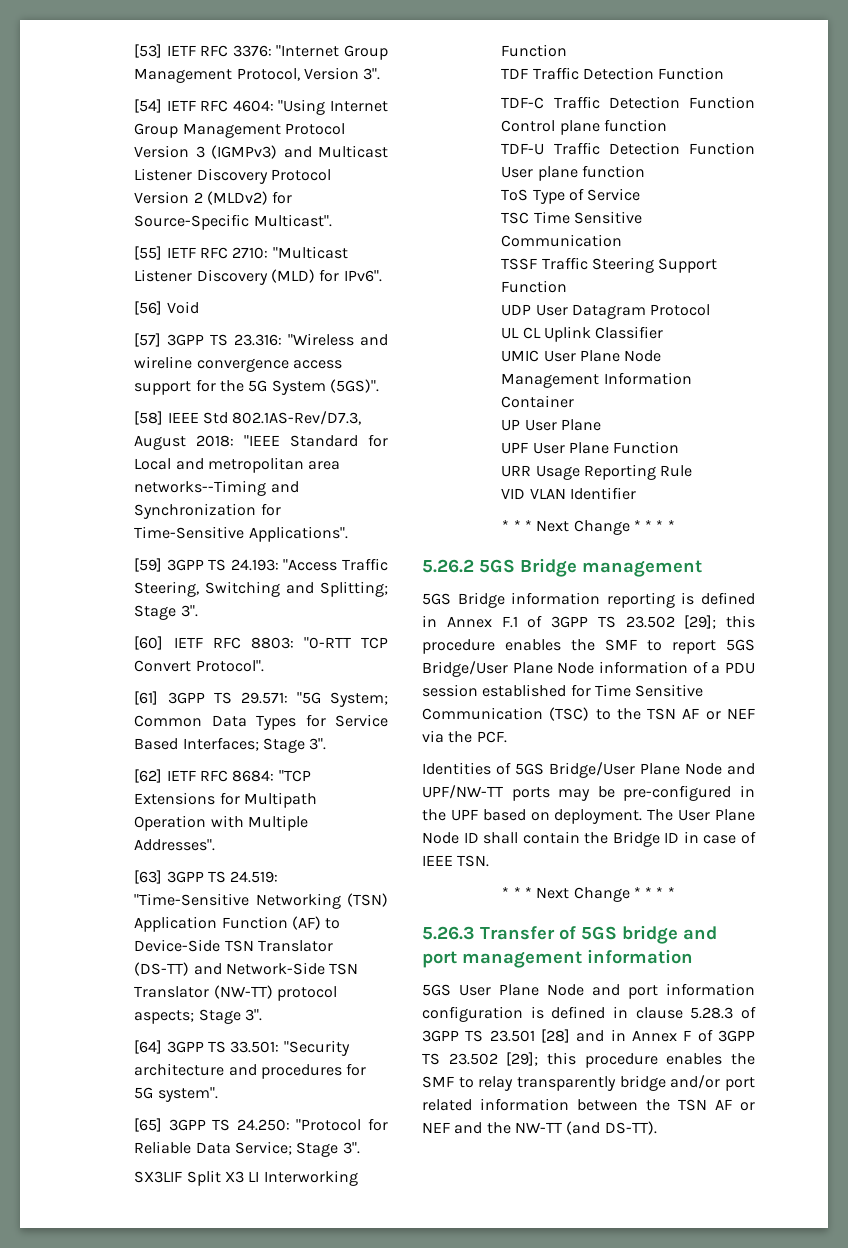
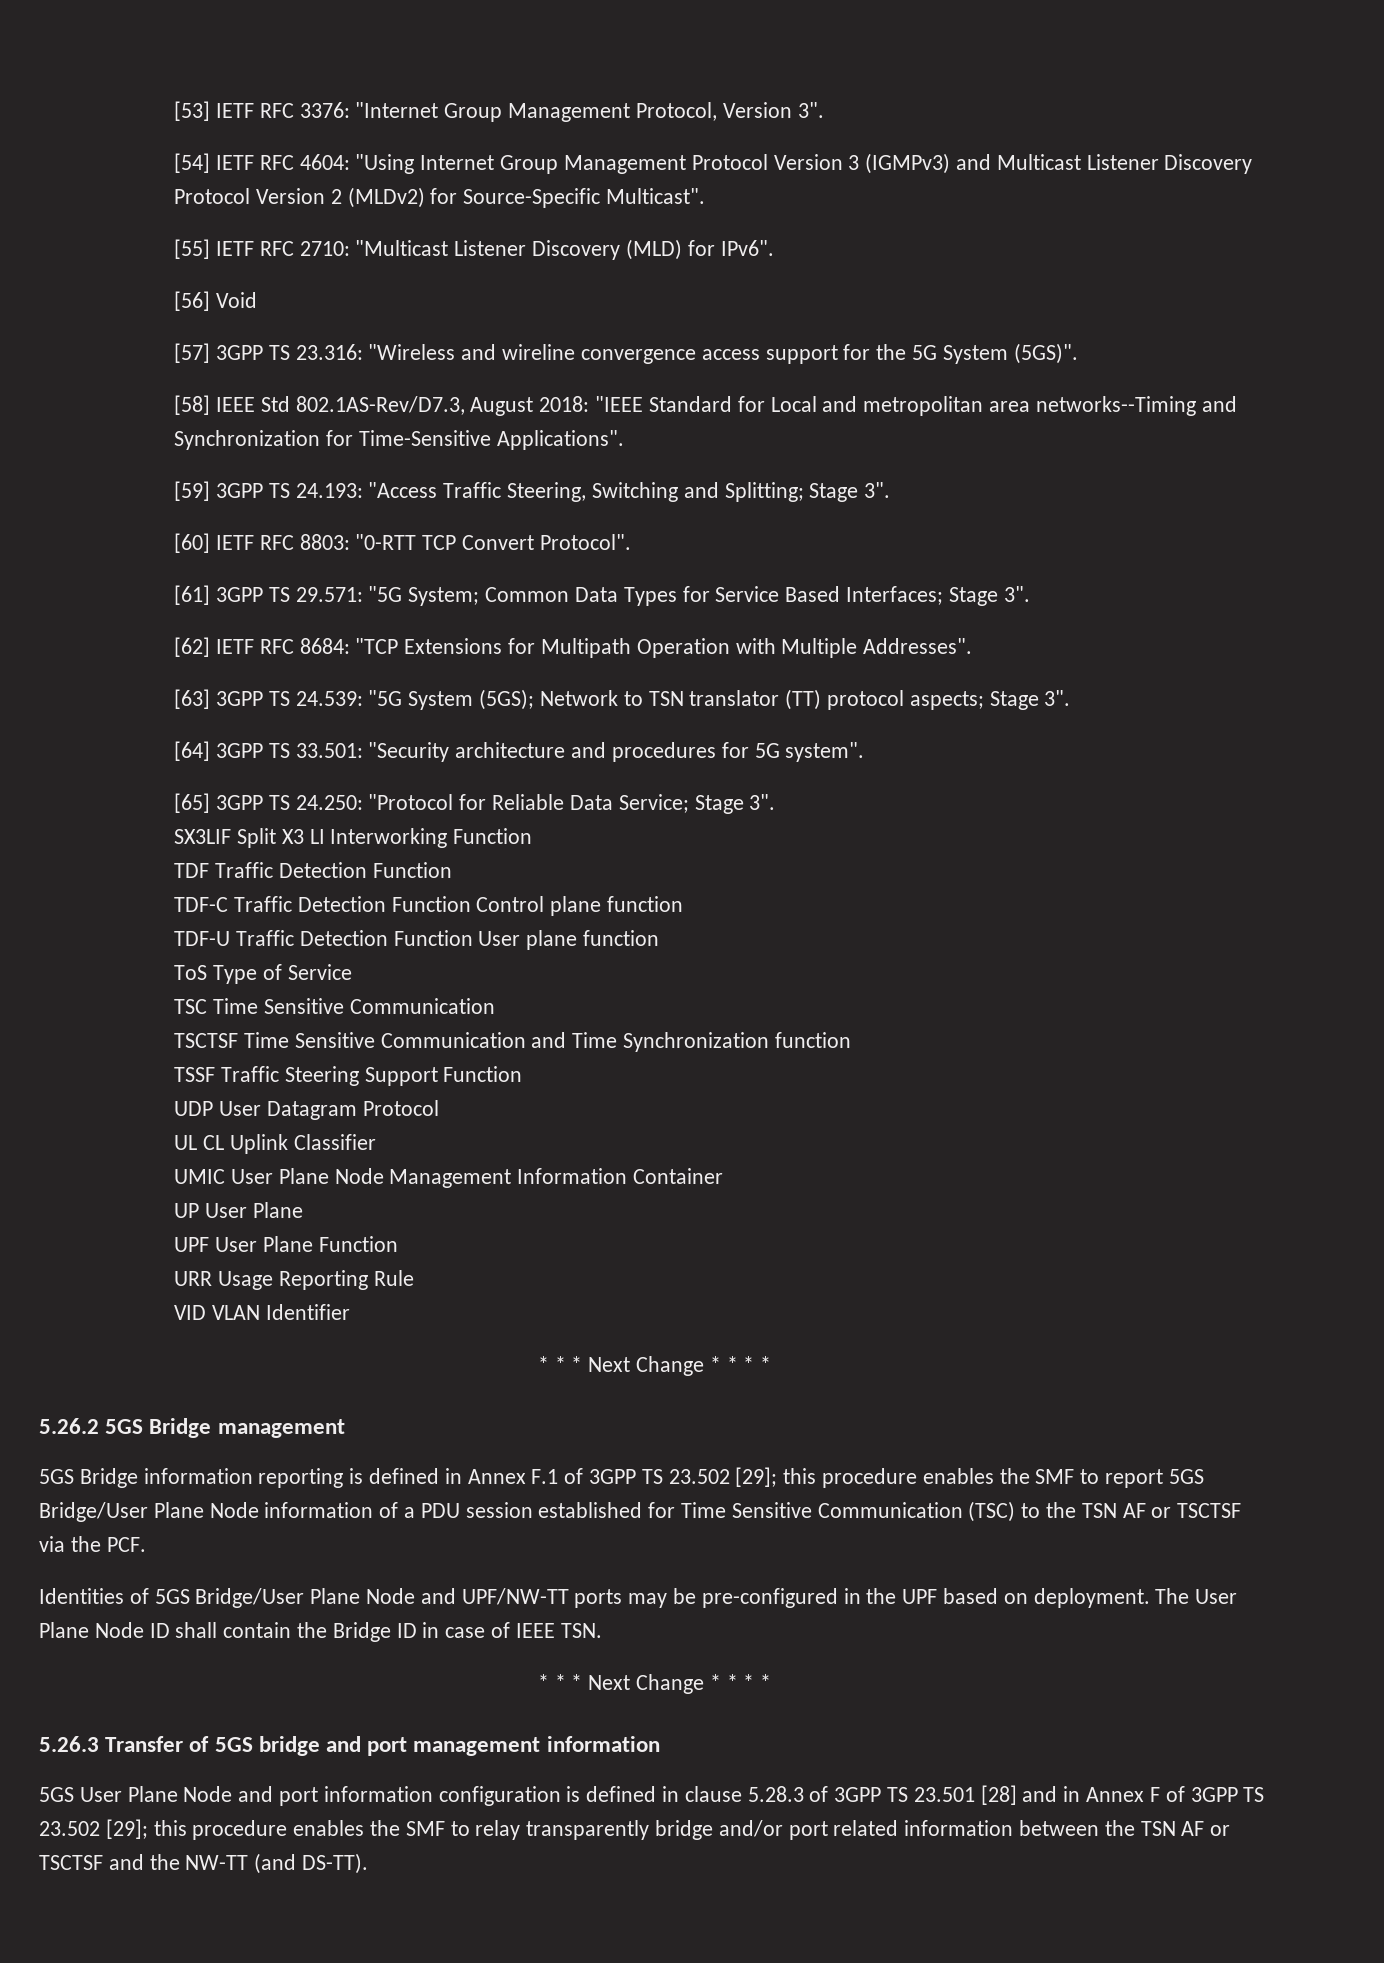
- [63] 3GPP TS 24.519: "Time-Sensitive Networking (TSN) Application Function (AF) to Device-Side TSN Translator (DS-TT) and Network-Side TSN Translator (NW-TT) protocol aspects; Stage 3".
+ [63] 3GPP TS 24.539: "5G System (5GS); Network to TSN translator (TT) protocol aspects; Stage 3".
+ TSCTSF Time Sensitive Communication and Time Synchronization function
- 5GS Bridge information reporting is defined in Annex F.1 of 3GPP TS 23.502 [29]; this procedure enables the SMF to report 5GS Bridge/User Plane Node information of a PDU session established for Time Sensitive Communication (TSC) to the TSN AF or NEF via the PCF.
+ 5GS Bridge information reporting is defined in Annex F.1 of 3GPP TS 23.502 [29]; this procedure enables the SMF to report 5GS Bridge/User Plane Node information of a PDU session established for Time Sensitive Communication (TSC) to the TSN AF or TSCTSF via the PCF.
- 5GS User Plane Node and port information configuration is defined in clause 5.28.3 of 3GPP TS 23.501 [28] and in Annex F of 3GPP TS 23.502 [29]; this procedure enables the SMF to relay transparently bridge and/or port related information between the TSN AF or NEF and the NW-TT (and DS-TT).
+ 5GS User Plane Node and port information configuration is defined in clause 5.28.3 of 3GPP TS 23.501 [28] and in Annex F of 3GPP TS 23.502 [29]; this procedure enables the SMF to relay transparently bridge and/or port related information between the TSN AF or TSCTSF and the NW-TT (and DS-TT).

